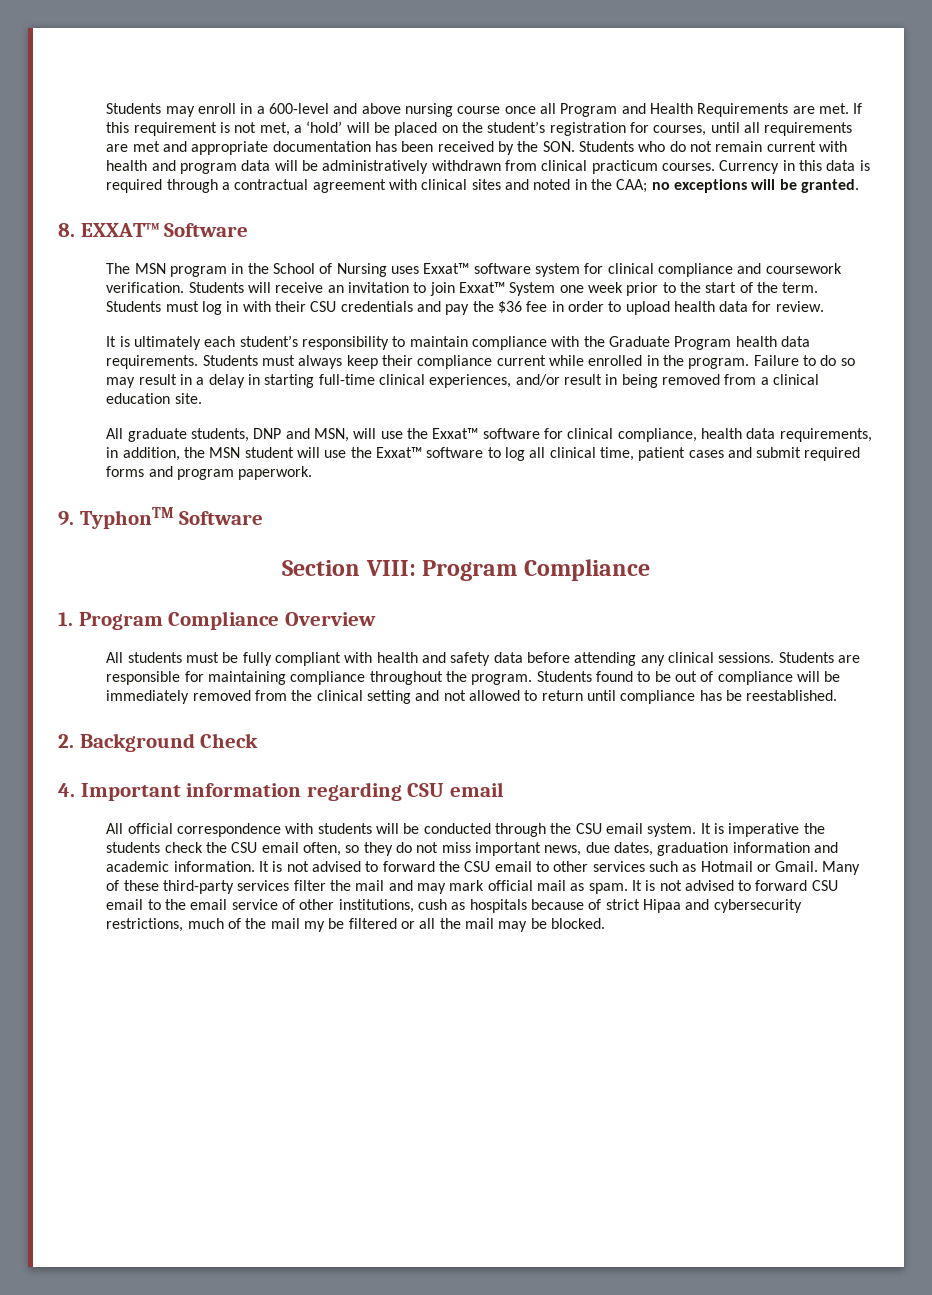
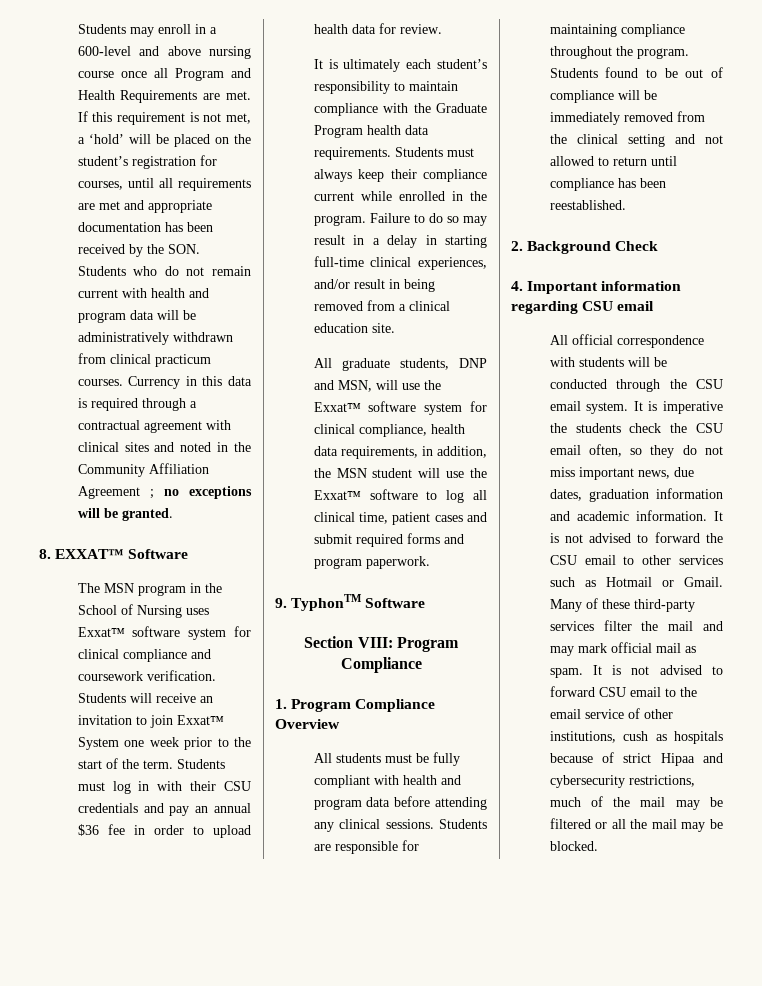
- Currency in this data is required through a contractual agreement with clinical sites and noted in the CAA; no exceptions will be granted.
+ Currency in this data is required through a contractual agreement with clinical sites and noted in the Community Affiliation Agreement ; no exceptions will be granted.
- Students must log in with their CSU credentials and pay the $36 fee in order to upload health data for review.
+ Students must log in with their CSU credentials and pay an annual $36 fee in order to upload health data for review.
- All graduate students, DNP and MSN, will use the Exxat™ software for clinical compliance, health data requirements, in addition, the MSN student will use the Exxat™ software to log all clinical time, patient cases and submit required forms and program paperwork.
+ All graduate students, DNP and MSN, will use the Exxat™ software system for clinical compliance, health data requirements, in addition, the MSN student will use the Exxat™ software to log all clinical time, patient cases and submit required forms and program paperwork.
- All students must be fully compliant with health and safety data before attending any clinical sessions.
+ All students must be fully compliant with health and program data before attending any clinical sessions.
- Students found to be out of compliance will be immediately removed from the clinical setting and not allowed to return until compliance has be reestablished.
+ Students found to be out of compliance will be immediately removed from the clinical setting and not allowed to return until compliance has been reestablished.
- It is not advised to forward CSU email to the email service of other institutions, cush as hospitals because of strict Hipaa and cybersecurity restrictions, much of the mail my be filtered or all the mail may be blocked.
+ It is not advised to forward CSU email to the email service of other institutions, cush as hospitals because of strict Hipaa and cybersecurity restrictions, much of the mail may be filtered or all the mail may be blocked.

